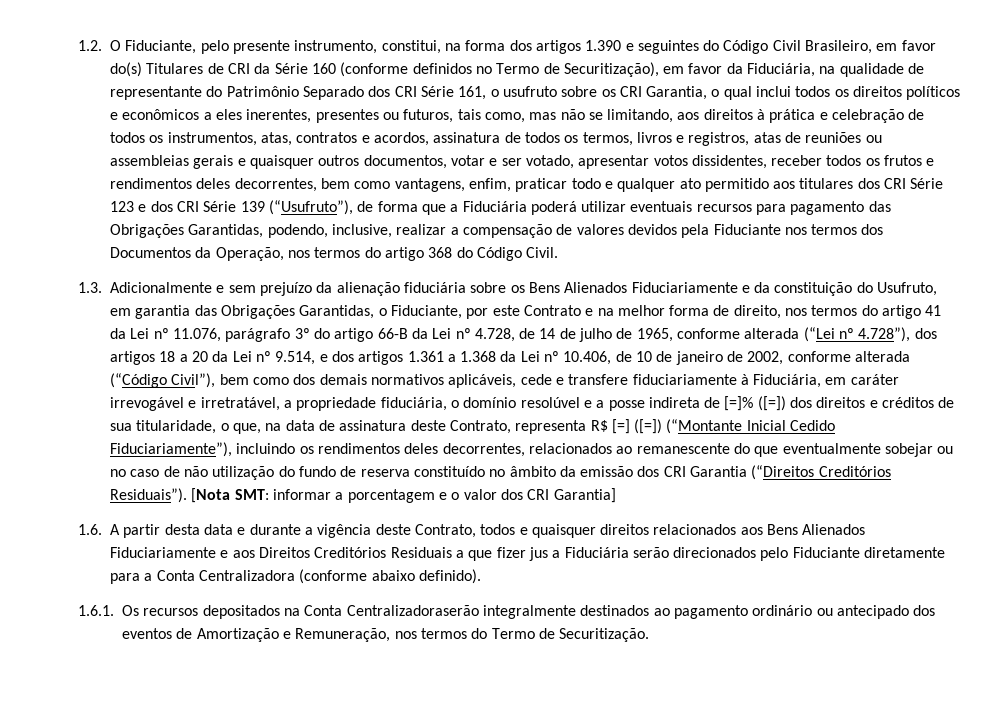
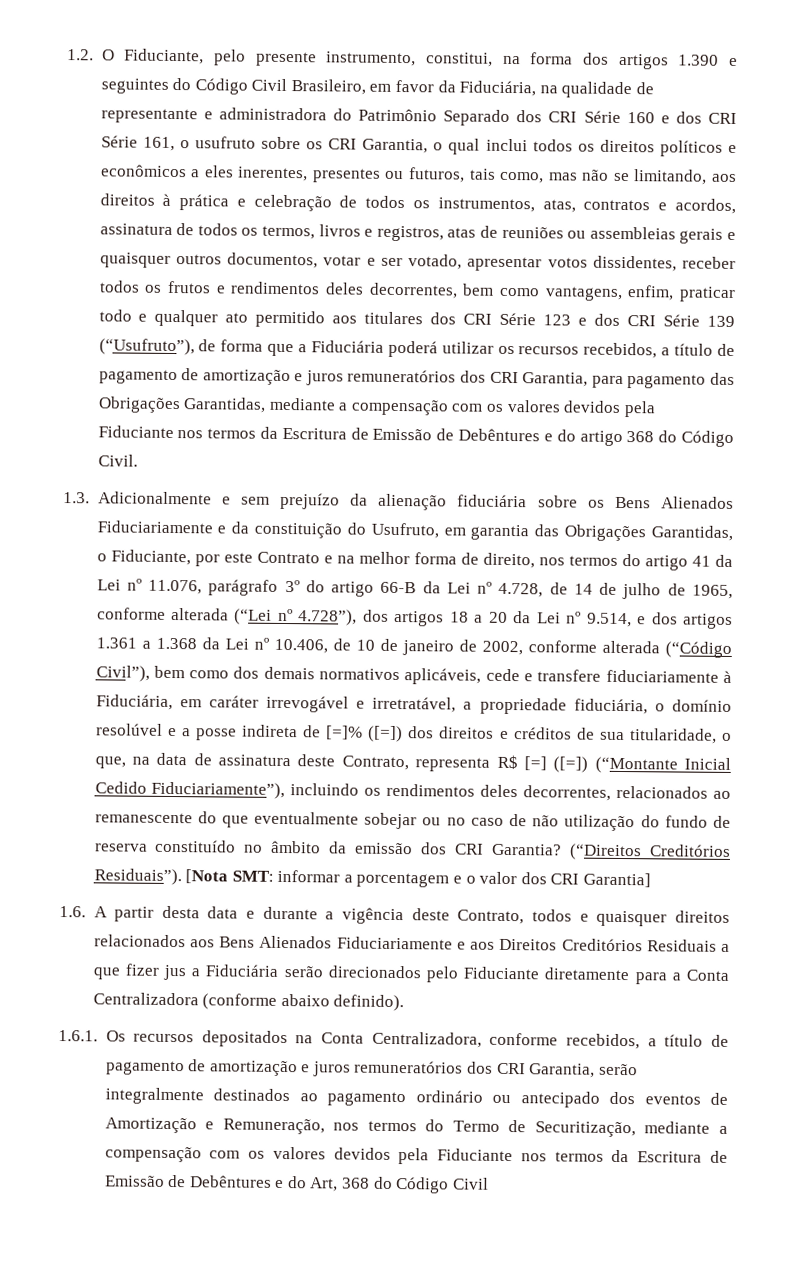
- 1.2. O Fiduciante, pelo presente instrumento, constitui, na forma dos artigos 1.390 e seguintes do Código Civil Brasileiro, em favor do(s) Titulares de CRI da Série 160 (conforme definidos no Termo de Securitização), em favor da Fiduciária, na qualidade de representante do Patrimônio Separado dos CRI Série 161, o usufruto sobre os CRI Garantia, o qual inclui todos os direitos políticos e econômicos a eles inerentes, presentes ou futuros, tais como, mas não se limitando, aos direitos à prática e celebração de todos os instrumentos, atas, contratos e acordos, assinatura de todos os termos, livros e registros, atas de reuniões ou assembleias gerais e quaisquer outros documentos, votar e ser votado, apresentar votos dissidentes, receber todos os frutos e rendimentos deles decorrentes, bem como vantagens, enfim, praticar todo e qualquer ato permitido aos titulares dos CRI Série 123 e dos CRI Série 139 (“Usufruto”), de forma que a Fiduciária poderá utilizar eventuais recursos para pagamento das Obrigações Garantidas, podendo, inclusive, realizar a compensação de valores devidos pela Fiduciante nos termos dos Documentos da Operação, nos termos do artigo 368 do Código Civil.
+ 1.2. O Fiduciante, pelo presente instrumento, constitui, na forma dos artigos 1.390 e seguintes do Código Civil Brasileiro, em favor da Fiduciária, na qualidade de representante e administradora do Patrimônio Separado dos CRI Série 160 e dos CRI Série 161, o usufruto sobre os CRI Garantia, o qual inclui todos os direitos políticos e econômicos a eles inerentes, presentes ou futuros, tais como, mas não se limitando, aos direitos à prática e celebração de todos os instrumentos, atas, contratos e acordos, assinatura de todos os termos, livros e registros, atas de reuniões ou assembleias gerais e quaisquer outros documentos, votar e ser votado, apresentar votos dissidentes, receber todos os frutos e rendimentos deles decorrentes, bem como vantagens, enfim, praticar todo e qualquer ato permitido aos titulares dos CRI Série 123 e dos CRI Série 139 (“Usufruto”), de forma que a Fiduciária poderá utilizar os recursos recebidos, a título de pagamento de amortização e juros remuneratórios dos CRI Garantia, para pagamento das Obrigações Garantidas, mediante a compensação com os valores devidos pela Fiduciante nos termos da Escritura de Emissão de Debêntures e do artigo 368 do Código Civil.
- 1.3. Adicionalmente e sem prejuízo da alienação fiduciária sobre os Bens Alienados Fiduciariamente e da constituição do Usufruto, em garantia das Obrigações Garantidas, o Fiduciante, por este Contrato e na melhor forma de direito, nos termos do artigo 41 da Lei nº 11.076, parágrafo 3º do artigo 66-B da Lei nº 4.728, de 14 de julho de 1965, conforme alterada (“Lei nº 4.728”), dos artigos 18 a 20 da Lei nº 9.514, e dos artigos 1.361 a 1.368 da Lei nº 10.406, de 10 de janeiro de 2002, conforme alterada (“Código Civil”), bem como dos demais normativos aplicáveis, cede e transfere fiduciariamente à Fiduciária, em caráter irrevogável e irretratável, a propriedade fiduciária, o domínio resolúvel e a posse indireta de [=]% ([=]) dos direitos e créditos de sua titularidade, o que, na data de assinatura deste Contrato, representa R$ [=] ([=]) (“Montante Inicial Cedido Fiduciariamente”), incluindo os rendimentos deles decorrentes, relacionados ao remanescente do que eventualmente sobejar ou no caso de não utilização do fundo de reserva constituído no âmbito da emissão dos CRI Garantia (“Direitos Creditórios Residuais”).
+ 1.3. Adicionalmente e sem prejuízo da alienação fiduciária sobre os Bens Alienados Fiduciariamente e da constituição do Usufruto, em garantia das Obrigações Garantidas, o Fiduciante, por este Contrato e na melhor forma de direito, nos termos do artigo 41 da Lei nº 11.076, parágrafo 3º do artigo 66-B da Lei nº 4.728, de 14 de julho de 1965, conforme alterada (“Lei nº 4.728”), dos artigos 18 a 20 da Lei nº 9.514, e dos artigos 1.361 a 1.368 da Lei nº 10.406, de 10 de janeiro de 2002, conforme alterada (“Código Civil”), bem como dos demais normativos aplicáveis, cede e transfere fiduciariamente à Fiduciária, em caráter irrevogável e irretratável, a propriedade fiduciária, o domínio resolúvel e a posse indireta de [=]% ([=]) dos direitos e créditos de sua titularidade, o que, na data de assinatura deste Contrato, representa R$ [=] ([=]) (“Montante Inicial Cedido Fiduciariamente”), incluindo os rendimentos deles decorrentes, relacionados ao remanescente do que eventualmente sobejar ou no caso de não utilização do fundo de reserva constituído no âmbito da emissão dos CRI Garantia? (“Direitos Creditórios Residuais”).
- 1.6.1. Os recursos depositados na Conta Centralizadoraserão integralmente destinados ao pagamento ordinário ou antecipado dos eventos de Amortização e Remuneração, nos termos do Termo de Securitização.
+ 1.6.1. Os recursos depositados na Conta Centralizadora, conforme recebidos, a título de pagamento de amortização e juros remuneratórios dos CRI Garantia, serão integralmente destinados ao pagamento ordinário ou antecipado dos eventos de Amortização e Remuneração, nos termos do Termo de Securitização, mediante a compensação com os valores devidos pela Fiduciante nos termos da Escritura de Emissão de Debêntures e do Art, 368 do Código Civil

